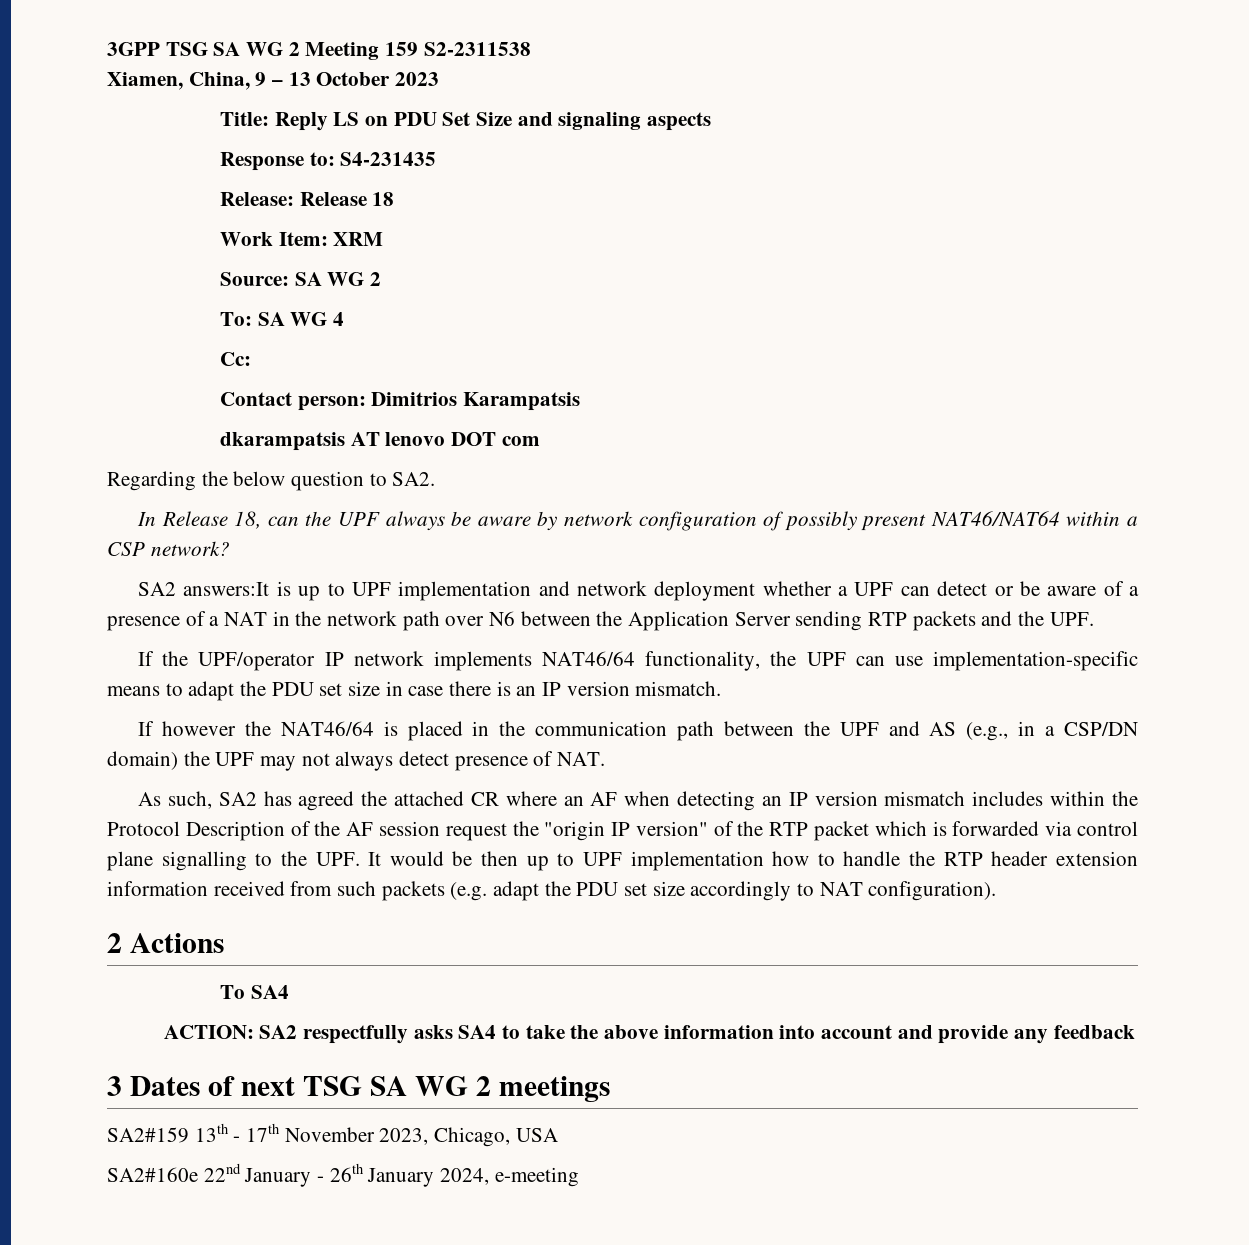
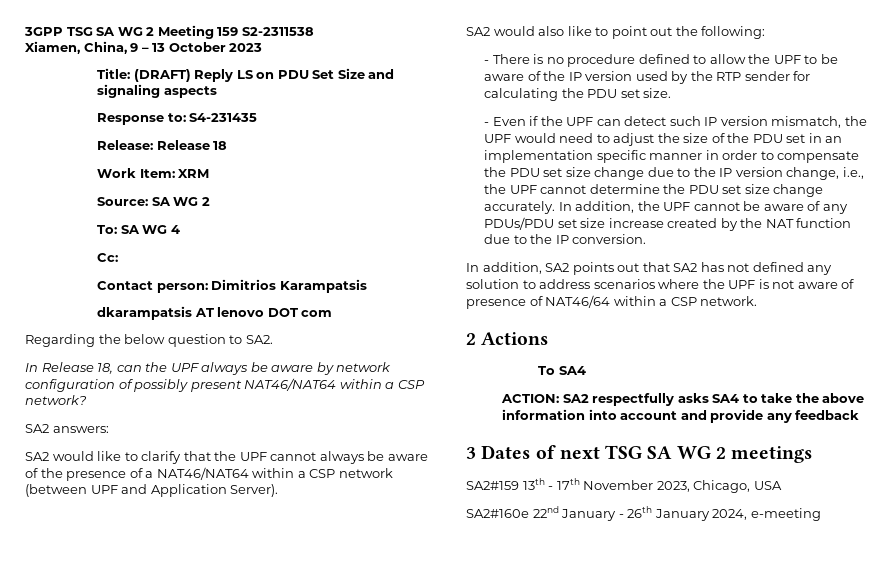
- Title: Reply LS on PDU Set Size and signaling aspects
+ Title: (DRAFT) Reply LS on PDU Set Size and signaling aspects
- SA2 answers:It is up to UPF implementation and network deployment whether a UPF can detect or be aware of a presence of a NAT in the network path over N6 between the Application Server sending RTP packets and the UPF.
- If the UPF/operator IP network implements NAT46/64 functionality, the UPF can use implementation-specific means to adapt the PDU set size in case there is an IP version mismatch.
- If however the NAT46/64 is placed in the communication path between the UPF and AS (e.g., in a CSP/DN domain) the UPF may not always detect presence of NAT.
- As such, SA2 has agreed the attached CR where an AF when detecting an IP version mismatch includes within the Protocol Description of the AF session request the "origin IP version" of the RTP packet which is forwarded via control plane signalling to the UPF. It would be then up to UPF implementation how to handle the RTP header extension information received from such packets (e.g. adapt the PDU set size accordingly to NAT configuration).
+ SA2 answers:
+ SA2 would like to clarify that the UPF cannot always be aware of the presence of a NAT46/NAT64 within a CSP network (between UPF and Application Server).
+ SA2 would also like to point out the following:
+ - There is no procedure defined to allow the UPF to be aware of the IP version used by the RTP sender for calculating the PDU set size.
+ - Even if the UPF can detect such IP version mismatch, the UPF would need to adjust the size of the PDU set in an implementation specific manner in order to compensate the PDU set size change due to the IP version change, i.e., the UPF cannot determine the PDU set size change accurately. In addition, the UPF cannot be aware of any PDUs/PDU set size increase created by the NAT function due to the IP conversion.
+ In addition, SA2 points out that SA2 has not defined any solution to address scenarios where the UPF is not aware of presence of NAT46/64 within a CSP network.

